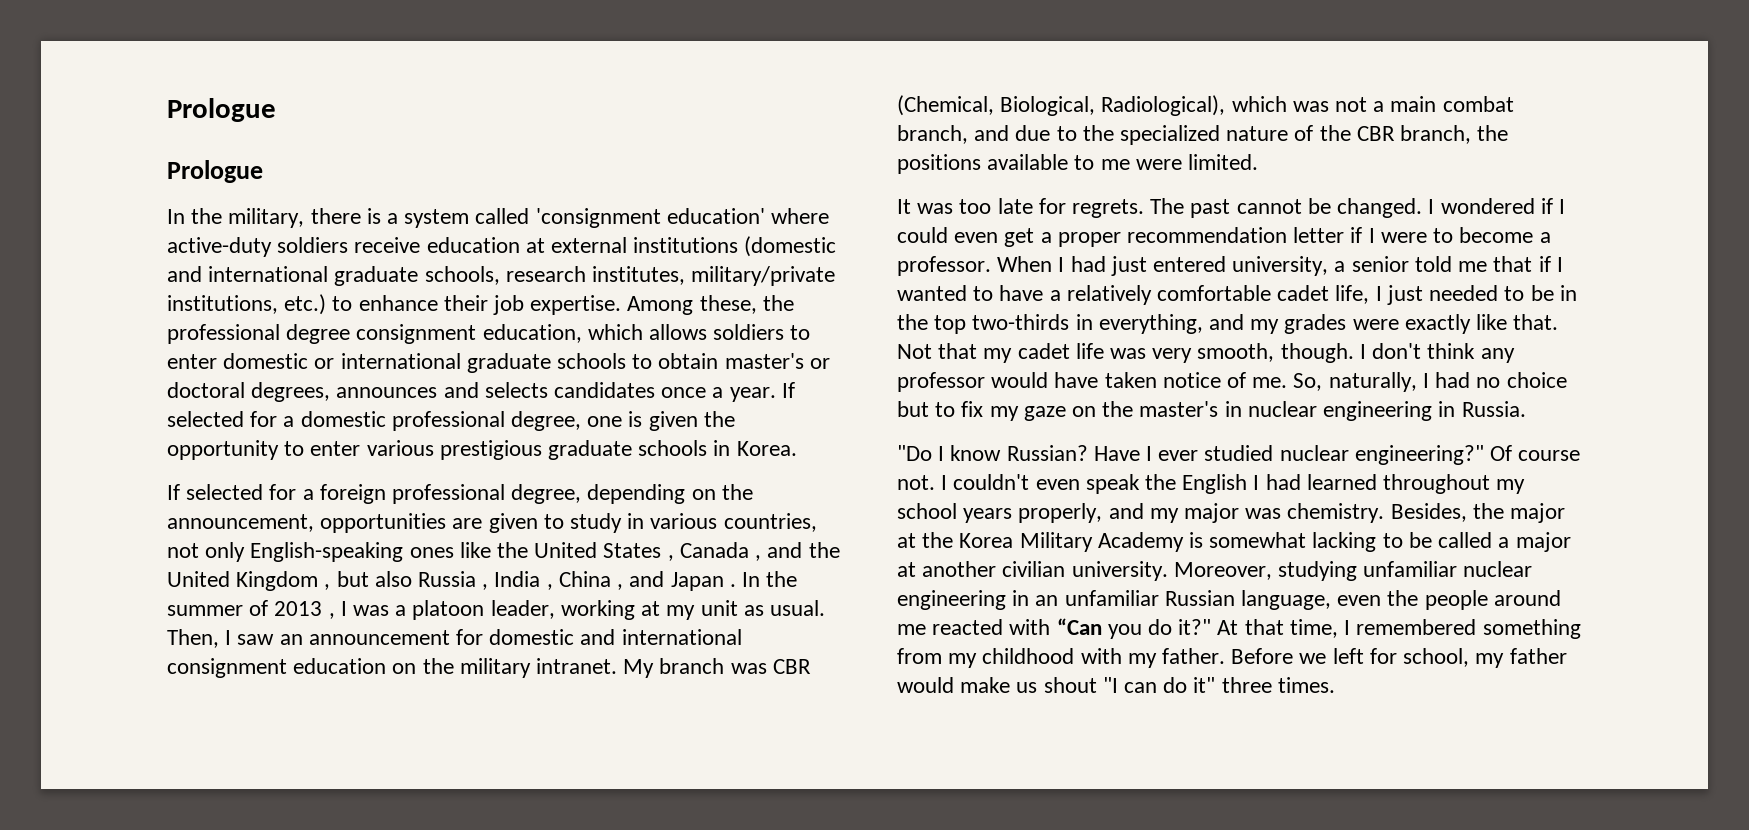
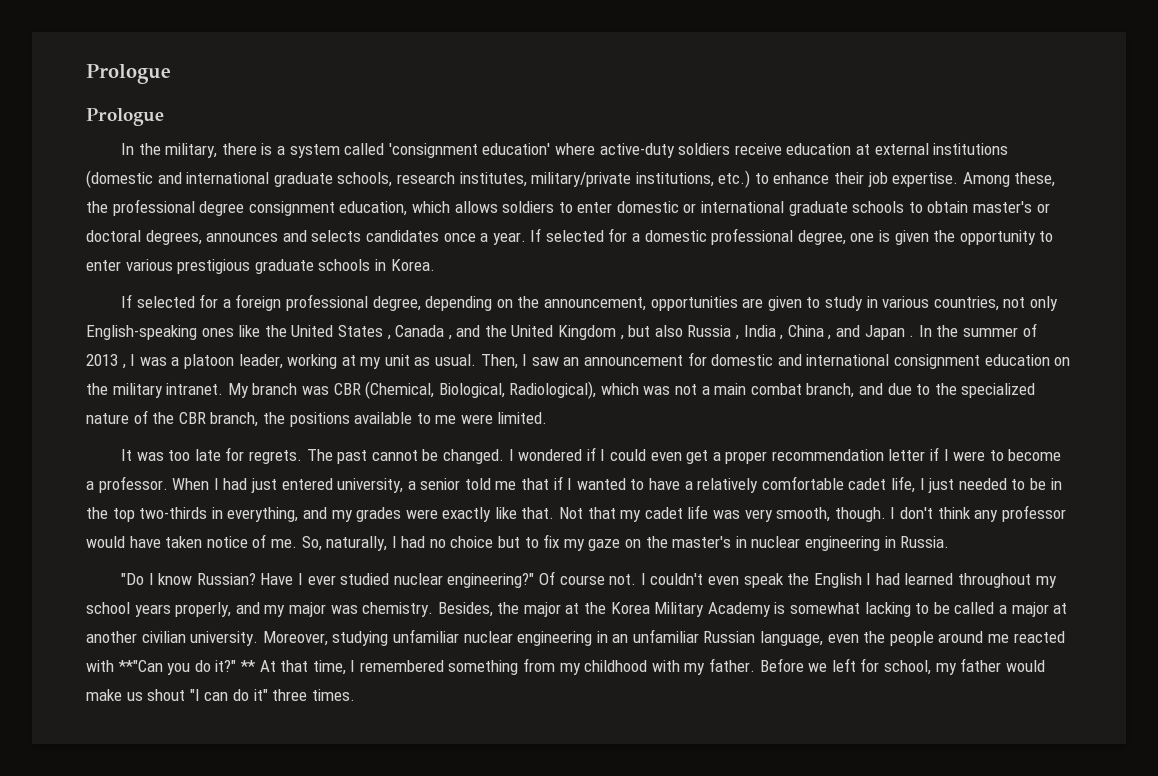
- Moreover, studying unfamiliar nuclear engineering in an unfamiliar Russian language, even the people around me reacted with “Can you do it?"
+ Moreover, studying unfamiliar nuclear engineering in an unfamiliar Russian language, even the people around me reacted with **"Can you do it?"
- At that time, I remembered something from my childhood with my father.
+ ** At that time, I remembered something from my childhood with my father.

